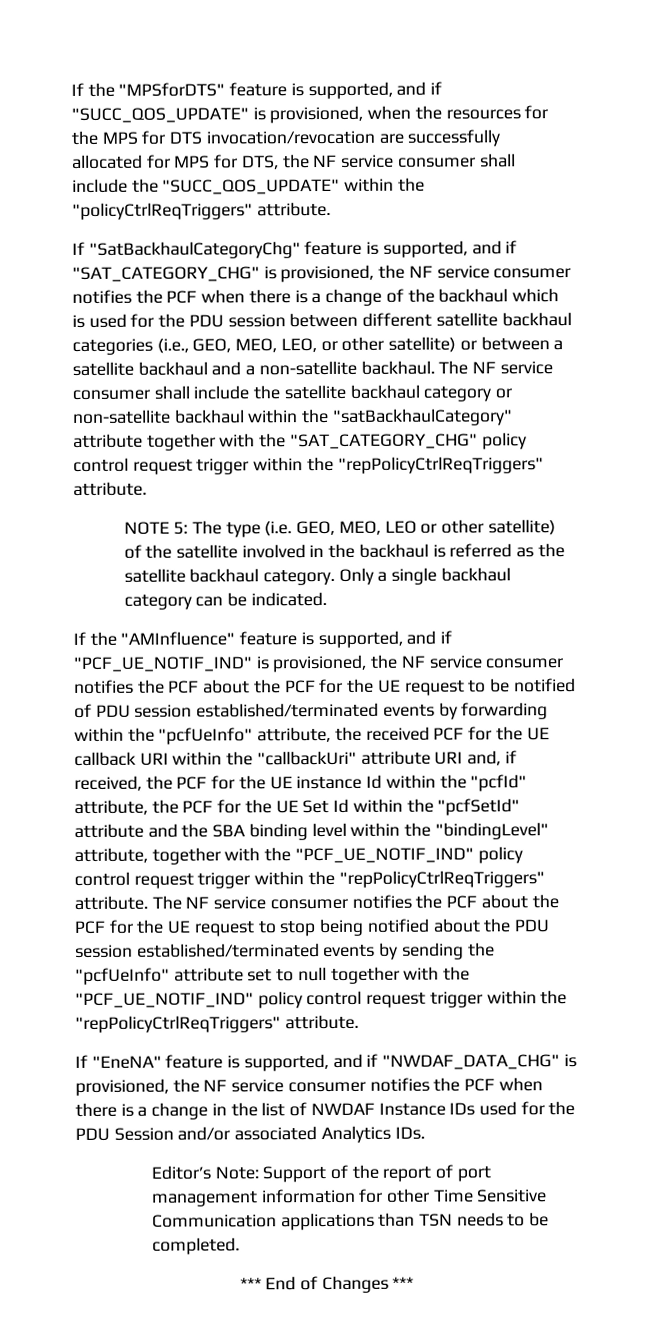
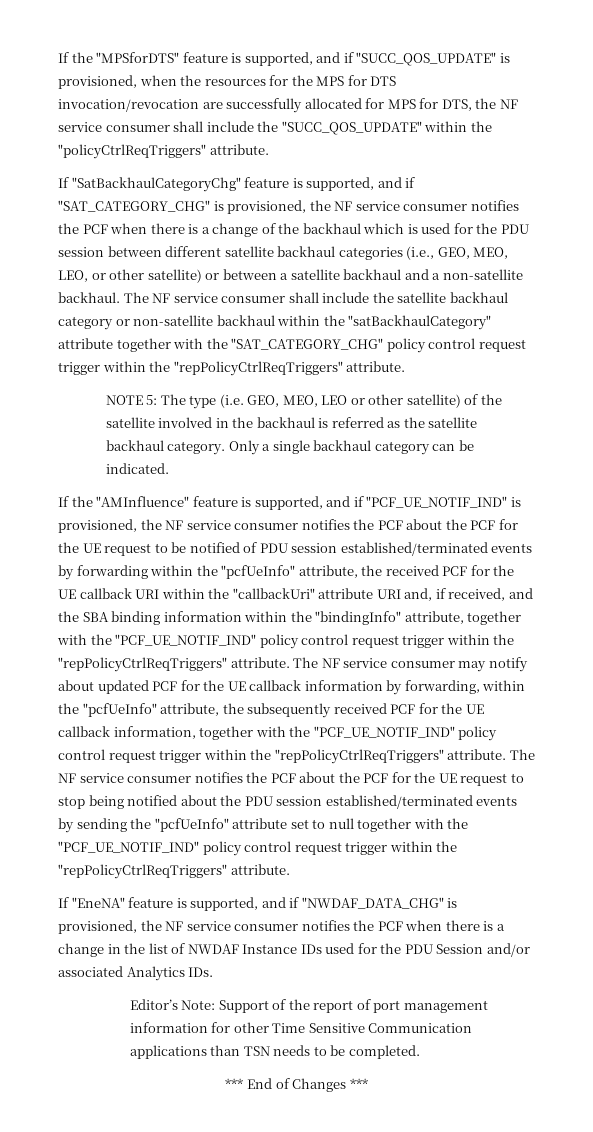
- If the "AMInfluence" feature is supported, and if "PCF_UE_NOTIF_IND" is provisioned, the NF service consumer notifies the PCF about the PCF for the UE request to be notified of PDU session established/terminated events by forwarding within the "pcfUeInfo" attribute, the received PCF for the UE callback URI within the "callbackUri" attribute URI and, if received, the PCF for the UE instance Id within the "pcfId" attribute, the PCF for the UE Set Id within the "pcfSetId" attribute and the SBA binding level within the "bindingLevel" attribute, together with the "PCF_UE_NOTIF_IND" policy control request trigger within the "repPolicyCtrlReqTriggers" attribute.
+ If the "AMInfluence" feature is supported, and if "PCF_UE_NOTIF_IND" is provisioned, the NF service consumer notifies the PCF about the PCF for the UE request to be notified of PDU session established/terminated events by forwarding within the "pcfUeInfo" attribute, the received PCF for the UE callback URI within the "callbackUri" attribute URI and, if received, and the SBA binding information within the "bindingInfo" attribute, together with the "PCF_UE_NOTIF_IND" policy control request trigger within the "repPolicyCtrlReqTriggers" attribute. The NF service consumer may notify about updated PCF for the UE callback information by forwarding, within the "pcfUeInfo" attribute, the subsequently received PCF for the UE callback information, together with the "PCF_UE_NOTIF_IND" policy control request trigger within the "repPolicyCtrlReqTriggers" attribute.

